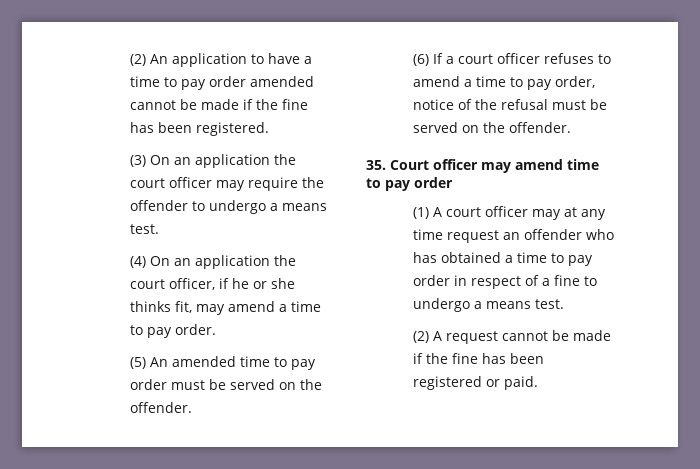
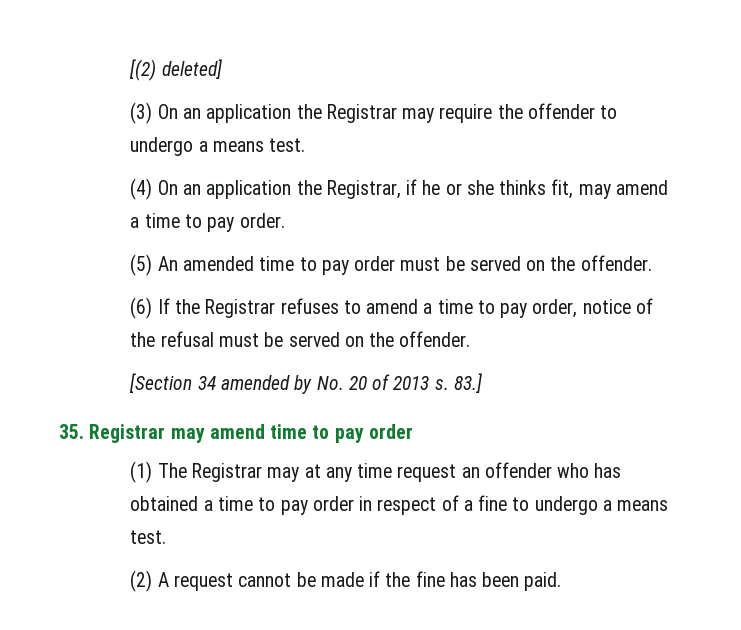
- (2) An application to have a time to pay order amended cannot be made if the fine has been registered.
+ [(2) deleted]
- (3) On an application the court officer may require the offender to undergo a means test.
+ (3) On an application the Registrar may require the offender to undergo a means test.
- (4) On an application the court officer, if he or she thinks fit, may amend a time to pay order.
+ (4) On an application the Registrar, if he or she thinks fit, may amend a time to pay order.
- (6) If a court officer refuses to amend a time to pay order, notice of the refusal must be served on the offender.
+ (6) If the Registrar refuses to amend a time to pay order, notice of the refusal must be served on the offender.
+ [Section 34 amended by No. 20 of 2013 s. 83.]
- 35. Court officer may amend time to pay order
+ 35. Registrar may amend time to pay order
- (1) A court officer may at any time request an offender who has obtained a time to pay order in respect of a fine to undergo a means test.
+ (1) The Registrar may at any time request an offender who has obtained a time to pay order in respect of a fine to undergo a means test.
- (2) A request cannot be made if the fine has been registered or paid.
+ (2) A request cannot be made if the fine has been paid.

